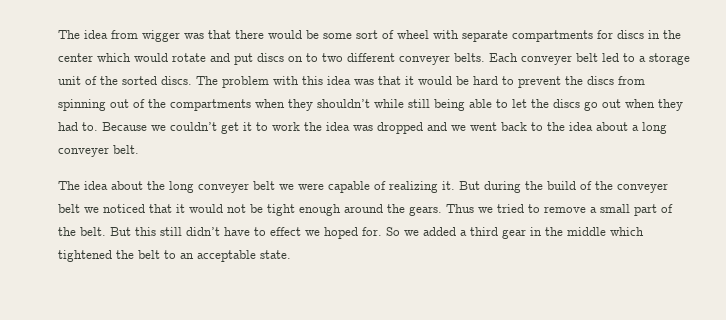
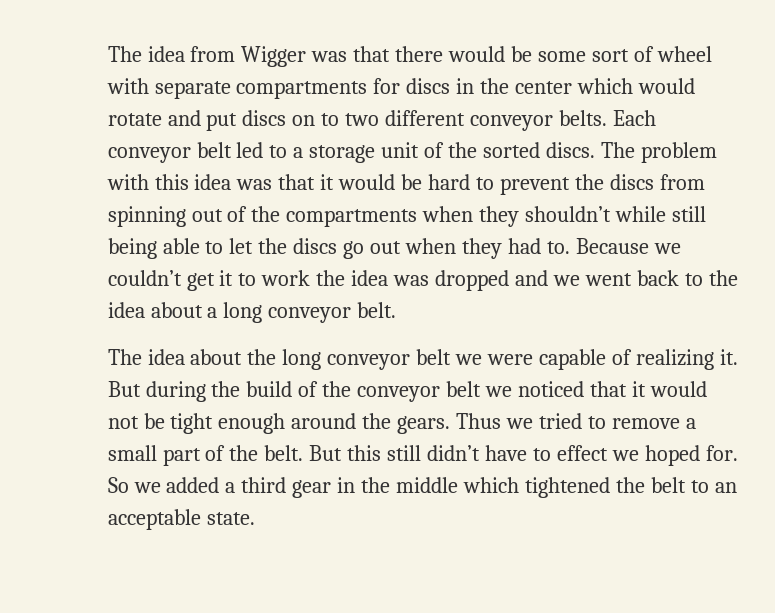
- The idea from wigger was that there would be some sort of wheel with separate compartments for discs in the center which would rotate and put discs on to two different conveyer belts.
+ The idea from Wigger was that there would be some sort of wheel with separate compartments for discs in the center which would rotate and put discs on to two different conveyor belts.
- Each conveyer belt led to a storage unit of the sorted discs.
+ Each conveyor belt led to a storage unit of the sorted discs.
- Because we couldn’t get it to work the idea was dropped and we went back to the idea about a long conveyer belt.
+ Because we couldn’t get it to work the idea was dropped and we went back to the idea about a long conveyor belt.
- The idea about the long conveyer belt we were capable of realizing it.
+ The idea about the long conveyor belt we were capable of realizing it.
- But during the build of the conveyer belt we noticed that it would not be tight enough around the gears.
+ But during the build of the conveyor belt we noticed that it would not be tight enough around the gears.

